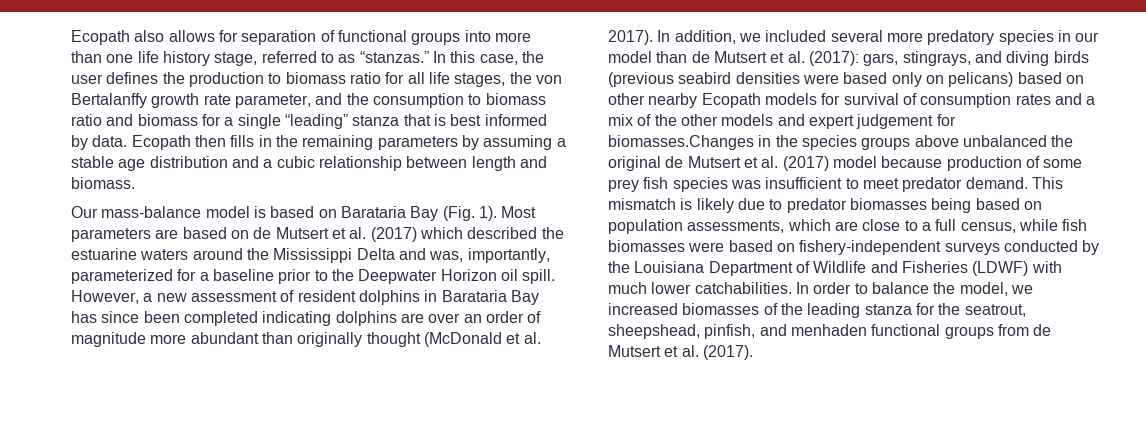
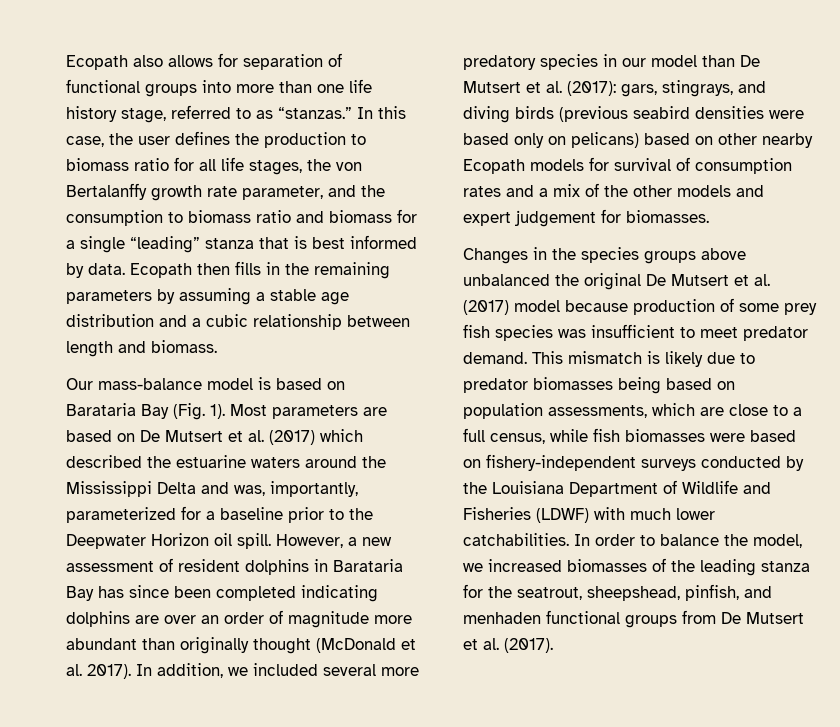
- Most parameters are based on de Mutsert et al. (2017) which described the estuarine waters around the Mississippi Delta and was, importantly, parameterized for a baseline prior to the Deepwater Horizon oil spill.
+ Most parameters are based on De Mutsert et al. (2017) which described the estuarine waters around the Mississippi Delta and was, importantly, parameterized for a baseline prior to the Deepwater Horizon oil spill.
- In addition, we included several more predatory species in our model than de Mutsert et al. (2017):
+ In addition, we included several more predatory species in our model than De Mutsert et al. (2017):
- gars, stingrays, and diving birds (previous seabird densities were based only on pelicans) based on other nearby Ecopath models for survival of consumption rates and a mix of the other models and expert judgement for biomasses.Changes in the species groups above unbalanced the original de Mutsert et al. (2017) model because production of some prey fish species was insufficient to meet predator demand.
+ gars, stingrays, and diving birds (previous seabird densities were based only on pelicans) based on other nearby Ecopath models for survival of consumption rates and a mix of the other models and expert judgement for biomasses.
+ Changes in the species groups above unbalanced the original De Mutsert et al. (2017) model because production of some prey fish species was insufficient to meet predator demand.
- In order to balance the model, we increased biomasses of the leading stanza for the seatrout, sheepshead, pinfish, and menhaden functional groups from de Mutsert et al. (2017).
+ In order to balance the model, we increased biomasses of the leading stanza for the seatrout, sheepshead, pinfish, and menhaden functional groups from De Mutsert et al. (2017).

